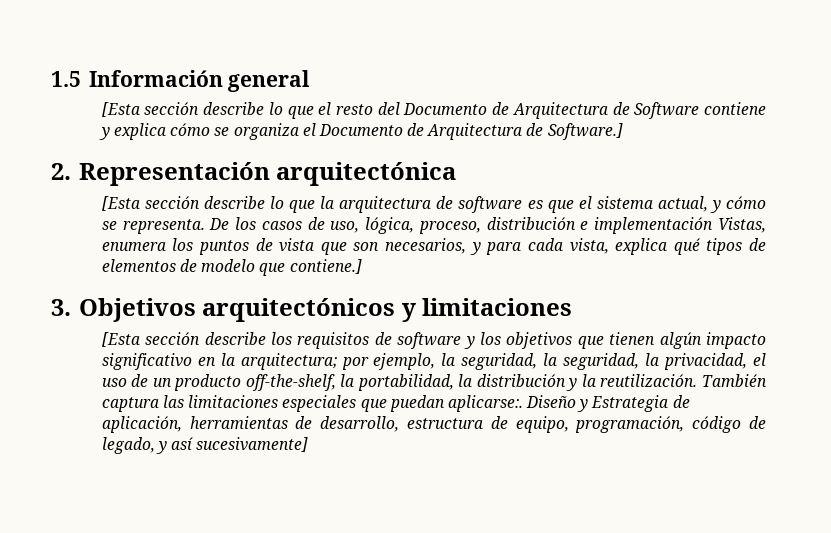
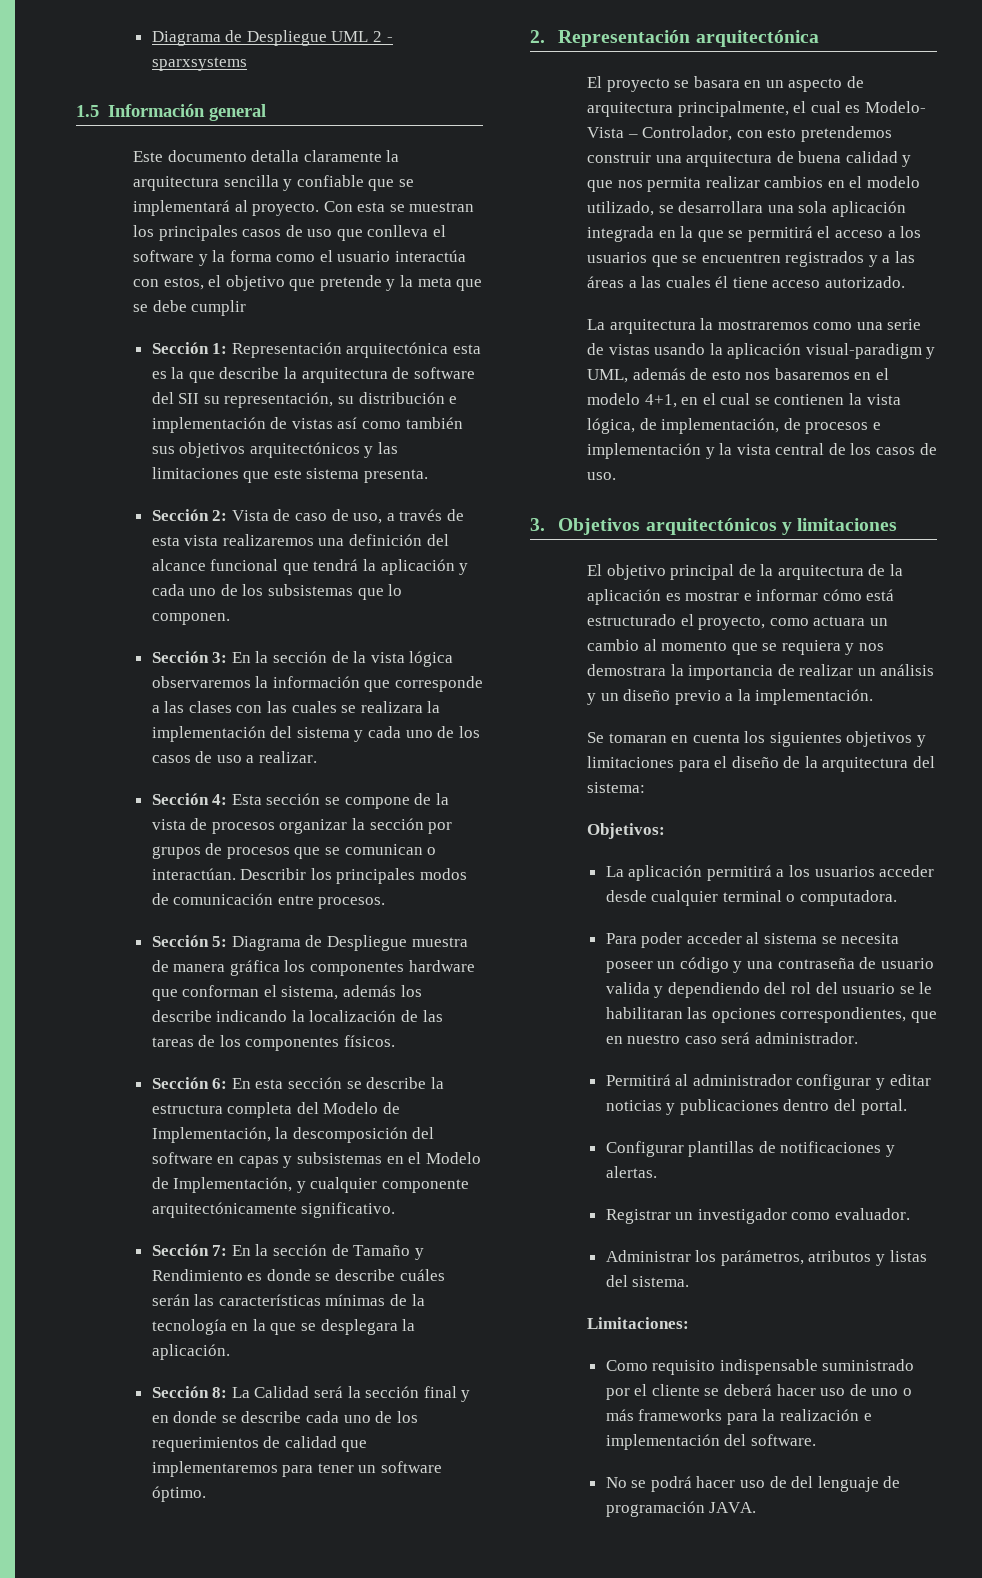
+ Diagrama de Despliegue UML 2 - sparxsystems
  1.5 Información general
- [Esta sección describe lo que el resto del Documento de Arquitectura de Software contiene y explica cómo se organiza el Documento de Arquitectura de Software.]
+ Este documento detalla claramente la arquitectura sencilla y confiable que se implementará al proyecto. Con esta se muestran los principales casos de uso que conlleva el software y la forma como el usuario interactúa con estos, el objetivo que pretende y la meta que se debe cumplir
+ Sección 1: Representación arquitectónica esta es la que describe la arquitectura de software del SII su representación, su distribución e implementación de vistas así como también sus objetivos arquitectónicos y las limitaciones que este sistema presenta.
+ Sección 2: Vista de caso de uso, a través de esta vista realizaremos una definición del alcance funcional que tendrá la aplicación y cada uno de los subsistemas que lo componen.
+ Sección 3: En la sección de la vista lógica observaremos la información que corresponde a las clases con las cuales se realizara la implementación del sistema y cada uno de los casos de uso a realizar.
+ Sección 4: Esta sección se compone de la vista de procesos organizar la sección por grupos de procesos que se comunican o interactúan. Describir los principales modos de comunicación entre procesos.
+ Sección 5: Diagrama de Despliegue muestra de manera gráfica los componentes hardware que conforman el sistema, además los describe indicando la localización de las tareas de los componentes físicos.
+ Sección 6: En esta sección se describe la estructura completa del Modelo de Implementación, la descomposición del software en capas y subsistemas en el Modelo de Implementación, y cualquier componente arquitectónicamente significativo.
+ Sección 7: En la sección de Tamaño y Rendimiento es donde se describe cuáles serán las características mínimas de la tecnología en la que se desplegara la aplicación.
+ Sección 8: La Calidad será la sección final y en donde se describe cada uno de los requerimientos de calidad que implementaremos para tener un software óptimo.
  2. Representación arquitectónica
- [Esta sección describe lo que la arquitectura de software es que el sistema actual, y cómo se representa. De los casos de uso, lógica, proceso, distribución e implementación Vistas, enumera los puntos de vista que son necesarios, y para cada vista, explica qué tipos de elementos de modelo que contiene.]
+ El proyecto se basara en un aspecto de arquitectura principalmente, el cual es Modelo- Vista – Controlador, con esto pretendemos construir una arquitectura de buena calidad y que nos permita realizar cambios en el modelo utilizado, se desarrollara una sola aplicación integrada en la que se permitirá el acceso a los usuarios que se encuentren registrados y a las áreas a las cuales él tiene acceso autorizado.
+ La arquitectura la mostraremos como una serie de vistas usando la aplicación visual-paradigm y UML, además de esto nos basaremos en el modelo 4+1, en el cual se contienen la vista lógica, de implementación, de procesos e implementación y la vista central de los casos de uso.
- [Esta sección describe los requisitos de software y los objetivos que tienen algún impacto significativo en la arquitectura; por ejemplo, la seguridad, la seguridad, la privacidad, el uso de un producto off-the-shelf, la portabilidad, la distribución y la reutilización. También captura las limitaciones especiales que puedan aplicarse:. Diseño y Estrategia de aplicación, herramientas de desarrollo, estructura de equipo, programación, código de legado, y así sucesivamente]
+ El objetivo principal de la arquitectura de la aplicación es mostrar e informar cómo está estructurado el proyecto, como actuara un cambio al momento que se requiera y nos demostrara la importancia de realizar un análisis y un diseño previo a la implementación.
+ Se tomaran en cuenta los siguientes objetivos y limitaciones para el diseño de la arquitectura del sistema:
+ Objetivos:
+ La aplicación permitirá a los usuarios acceder desde cualquier terminal o computadora.
+ Para poder acceder al sistema se necesita poseer un código y una contraseña de usuario valida y dependiendo del rol del usuario se le habilitaran las opciones correspondientes, que en nuestro caso será administrador.
+ Permitirá al administrador configurar y editar noticias y publicaciones dentro del portal.
+ Configurar plantillas de notificaciones y alertas.
+ Registrar un investigador como evaluador.
+ Administrar los parámetros, atributos y listas del sistema.
+ Limitaciones:
+ Como requisito indispensable suministrado por el cliente se deberá hacer uso de uno o más frameworks para la realización e implementación del software.
+ No se podrá hacer uso de del lenguaje de programación JAVA.

